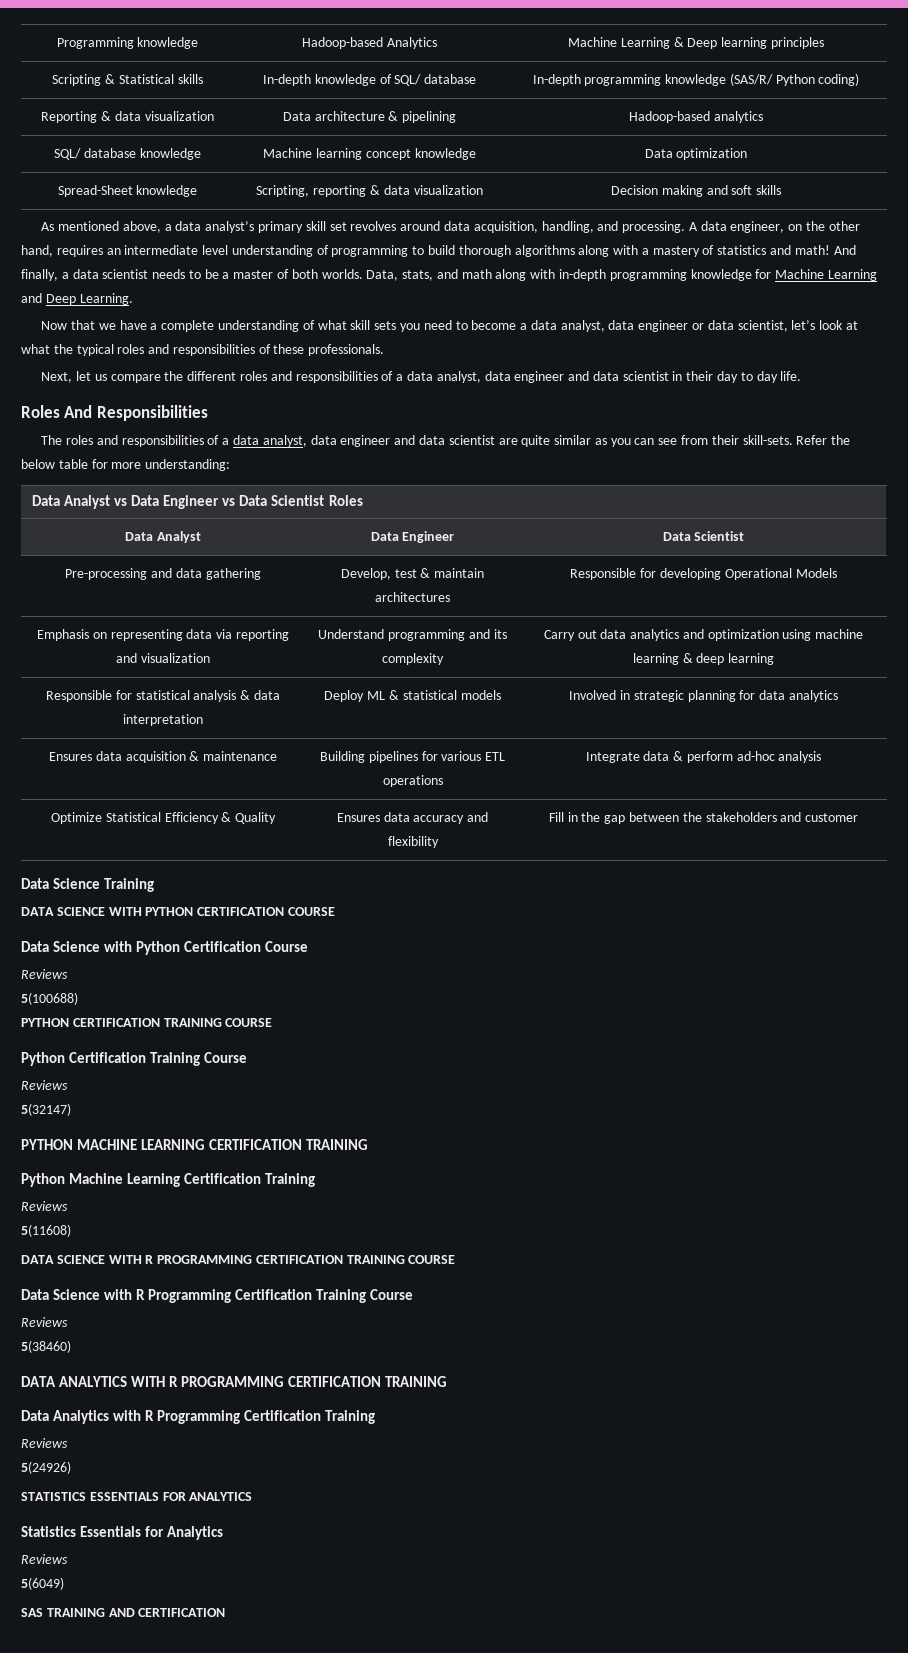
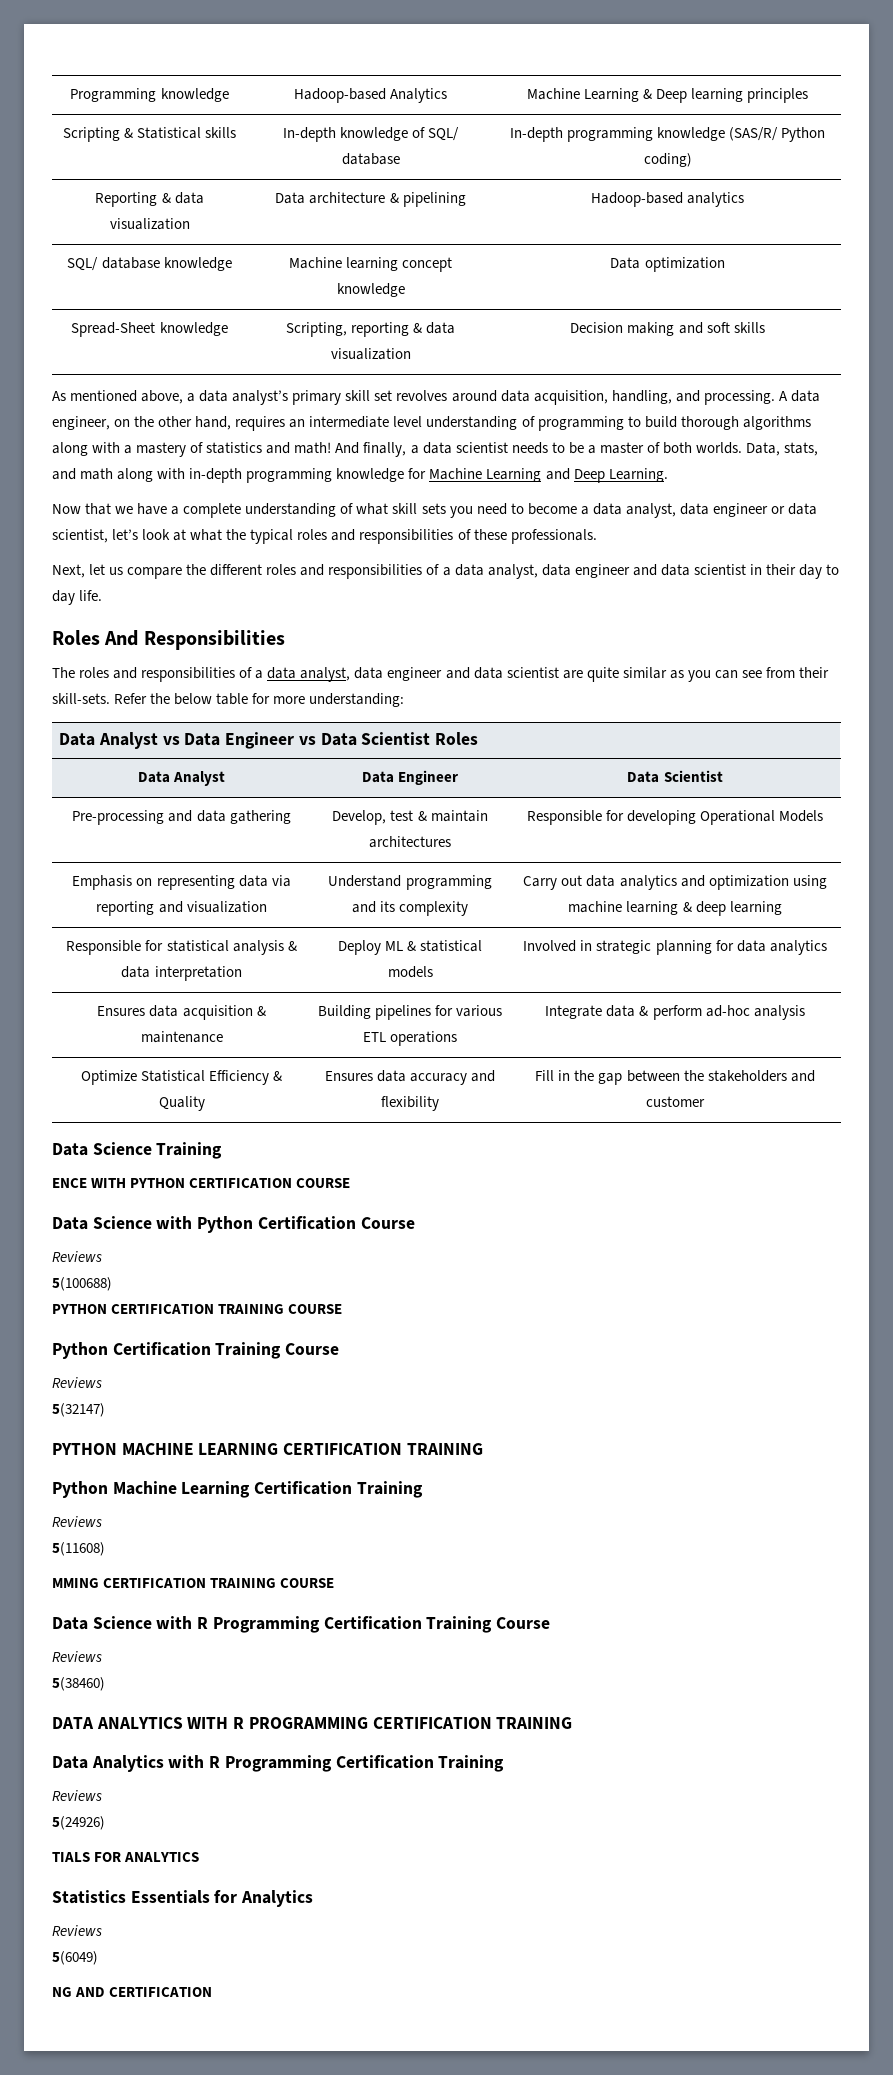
- DATA SCIENCE WITH PYTHON CERTIFICATION COURSE
+ ENCE WITH PYTHON CERTIFICATION COURSE
- DATA SCIENCE WITH R PROGRAMMING CERTIFICATION TRAINING COURSE
+ MMING CERTIFICATION TRAINING COURSE
- STATISTICS ESSENTIALS FOR ANALYTICS
+ TIALS FOR ANALYTICS
- SAS TRAINING AND CERTIFICATION
+ NG AND CERTIFICATION

